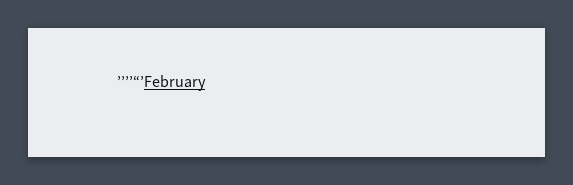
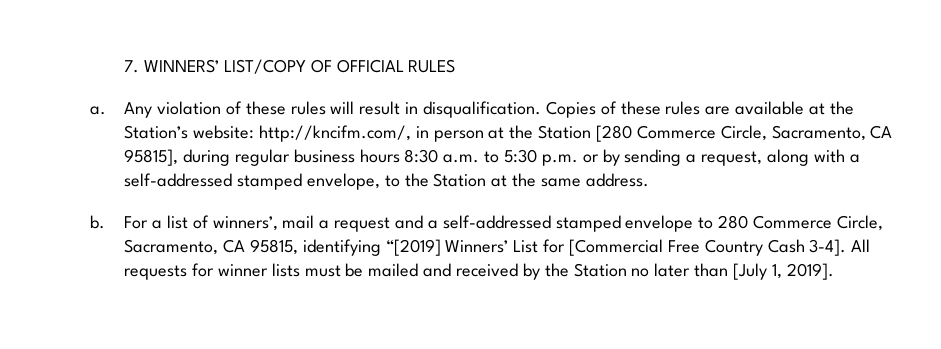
- ’’’’“’February
+ 7. WINNERS’ LIST/COPY OF OFFICIAL RULES
+ a. Any violation of these rules will result in disqualification. Copies of these rules are available at the Station’s website: http://kncifm.com/, in person at the Station [280 Commerce Circle, Sacramento, CA 95815], during regular business hours 8:30 a.m. to 5:30 p.m. or by sending a request, along with a self-addressed stamped envelope, to the Station at the same address.
+ b. For a list of winners’, mail a request and a self-addressed stamped envelope to 280 Commerce Circle, Sacramento, CA 95815, identifying “[2019] Winners’ List for [Commercial Free Country Cash 3-4]. All requests for winner lists must be mailed and received by the Station no later than [July 1, 2019].

